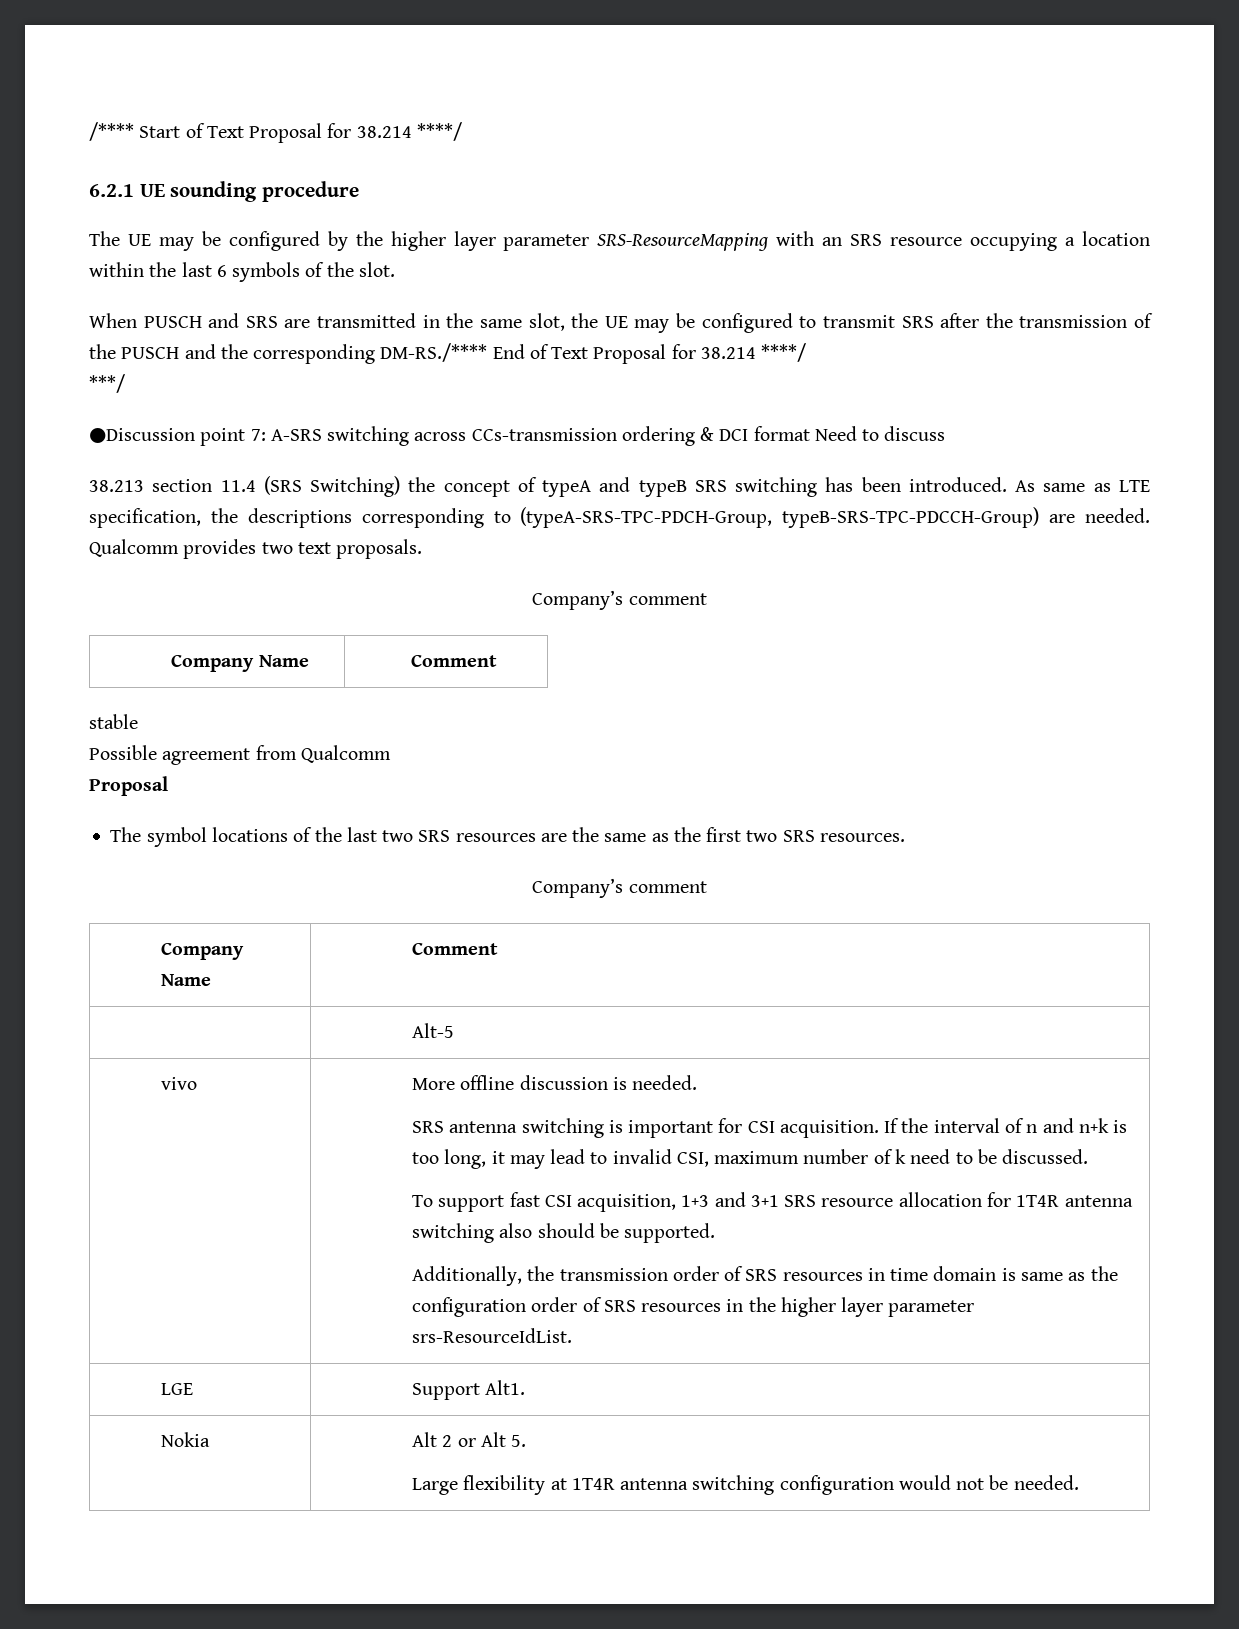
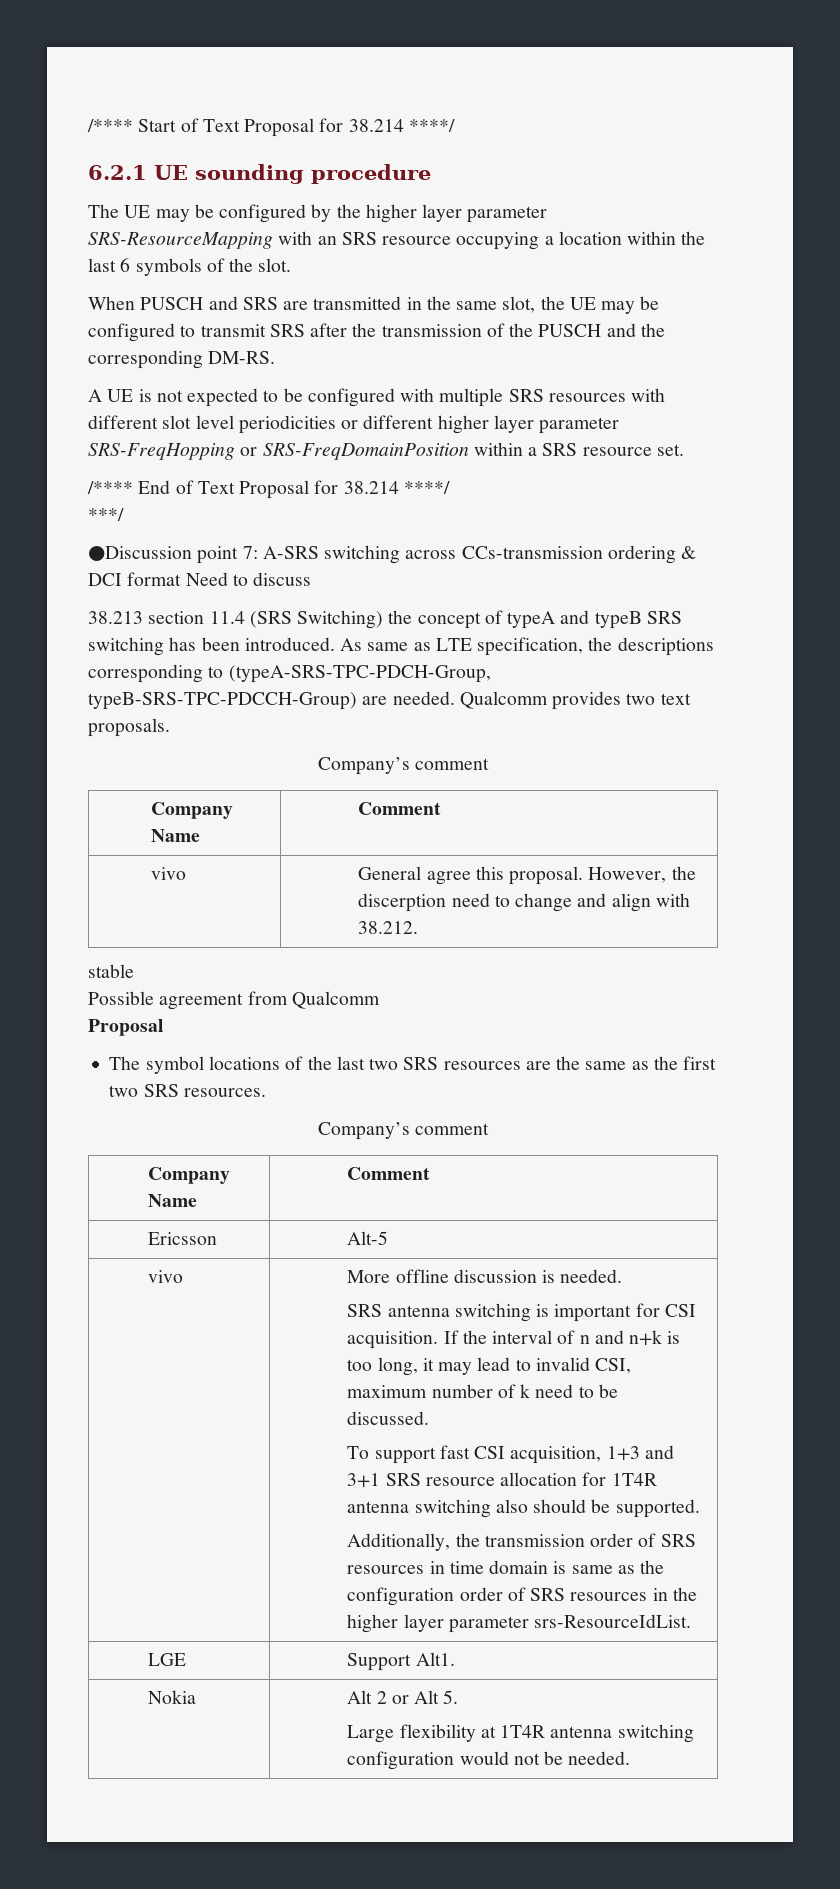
- When PUSCH and SRS are transmitted in the same slot, the UE may be configured to transmit SRS after the transmission of the PUSCH and the corresponding DM-RS./**** End of Text Proposal for 38.214 ****/
+ When PUSCH and SRS are transmitted in the same slot, the UE may be configured to transmit SRS after the transmission of the PUSCH and the corresponding DM-RS.
+ A UE is not expected to be configured with multiple SRS resources with different slot level periodicities or different higher layer parameter SRS-FreqHopping or SRS-FreqDomainPosition within a SRS resource set.
+ /**** End of Text Proposal for 38.214 ****/
+ vivo | General agree this proposal. However, the discerption need to change and align with 38.212.
- | Alt-5
+ Ericsson | Alt-5

